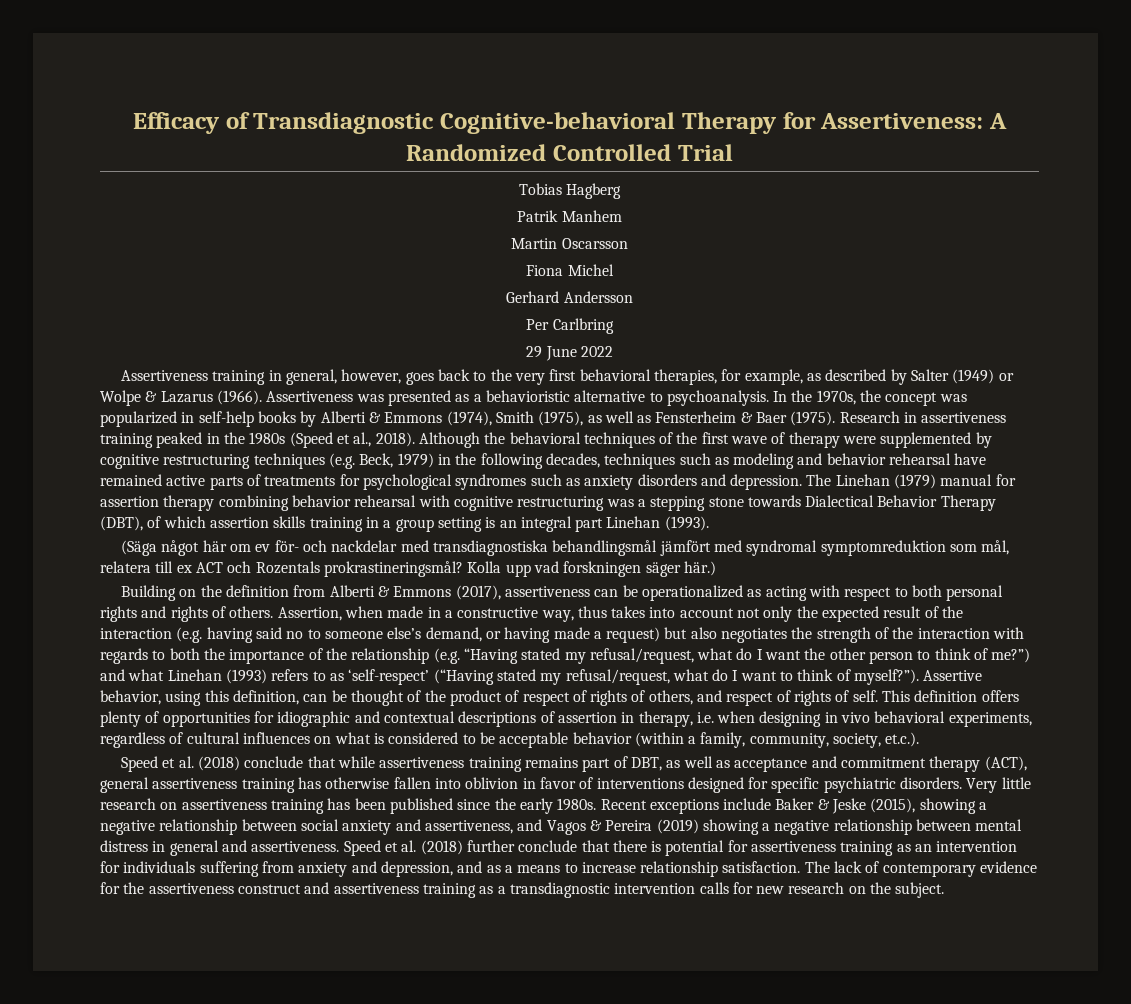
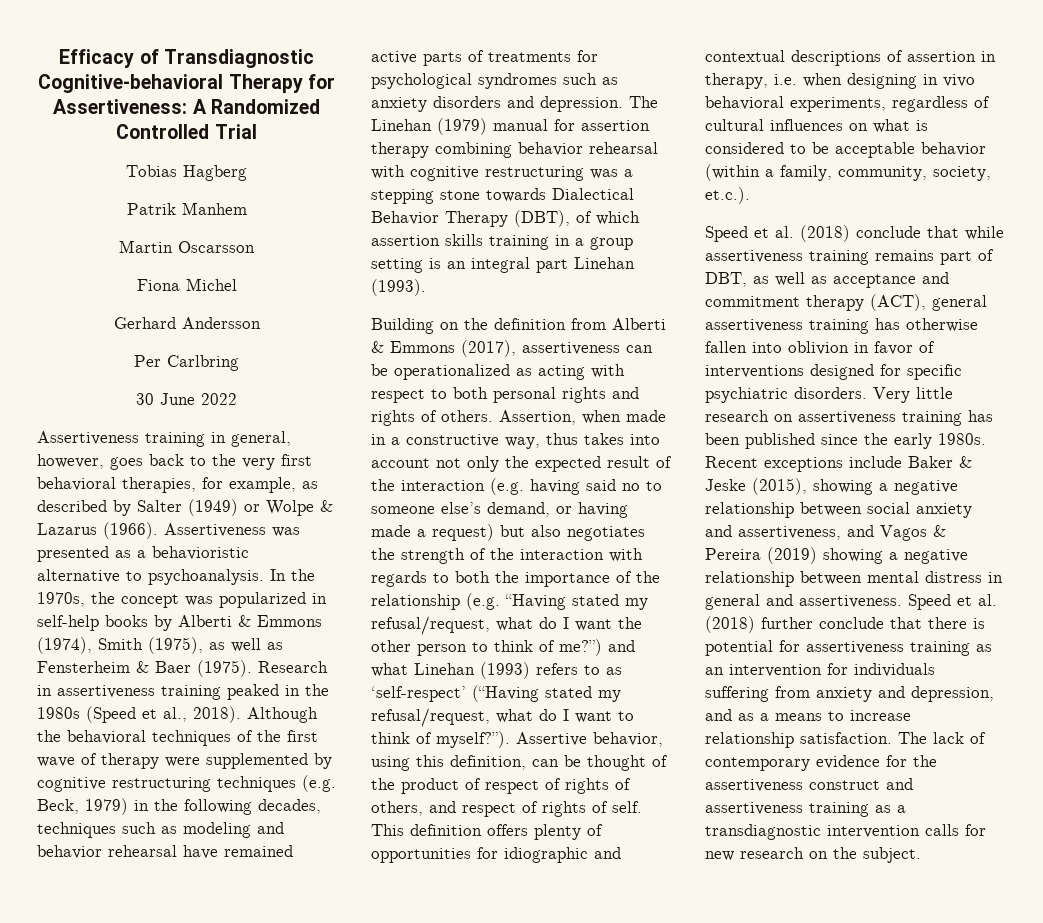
- 29 June 2022
+ 30 June 2022
- (Säga något här om ev för- och nackdelar med transdiagnostiska behandlingsmål jämfört med syndromal symptomreduktion som mål, relatera till ex ACT och Rozentals prokrastineringsmål? Kolla upp vad forskningen säger här.)

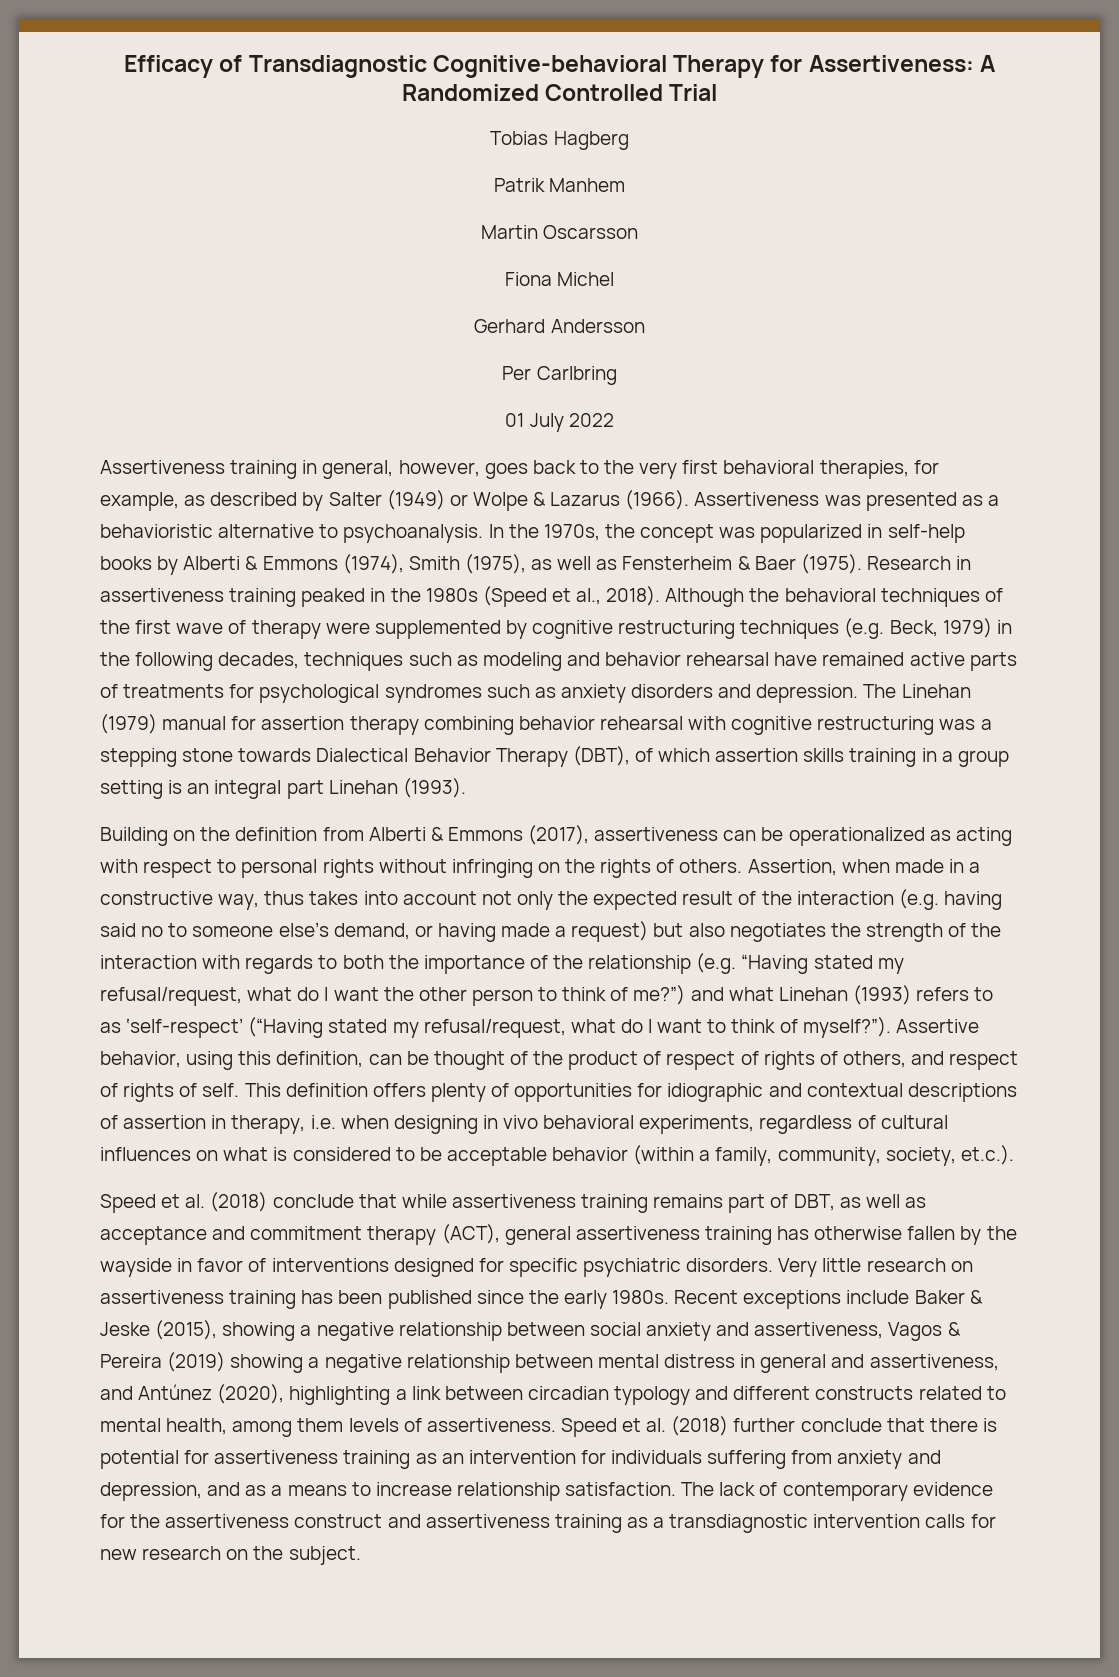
- 30 June 2022
+ 01 July 2022
- Building on the definition from Alberti & Emmons (2017), assertiveness can be operationalized as acting with respect to both personal rights and rights of others.
+ Building on the definition from Alberti & Emmons (2017), assertiveness can be operationalized as acting with respect to personal rights without infringing on the rights of others.
- Speed et al. (2018) conclude that while assertiveness training remains part of DBT, as well as acceptance and commitment therapy (ACT), general assertiveness training has otherwise fallen into oblivion in favor of interventions designed for specific psychiatric disorders.
+ Speed et al. (2018) conclude that while assertiveness training remains part of DBT, as well as acceptance and commitment therapy (ACT), general assertiveness training has otherwise fallen by the wayside in favor of interventions designed for specific psychiatric disorders.
- Recent exceptions include Baker & Jeske (2015), showing a negative relationship between social anxiety and assertiveness, and Vagos & Pereira (2019) showing a negative relationship between mental distress in general and assertiveness.
+ Recent exceptions include Baker & Jeske (2015), showing a negative relationship between social anxiety and assertiveness, Vagos & Pereira (2019) showing a negative relationship between mental distress in general and assertiveness, and Antúnez (2020), highlighting a link between circadian typology and different constructs related to mental health, among them levels of assertiveness.

